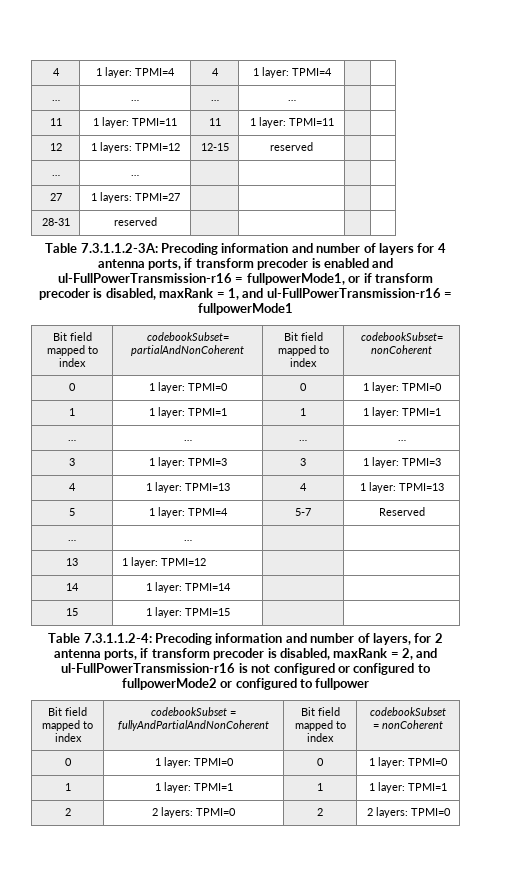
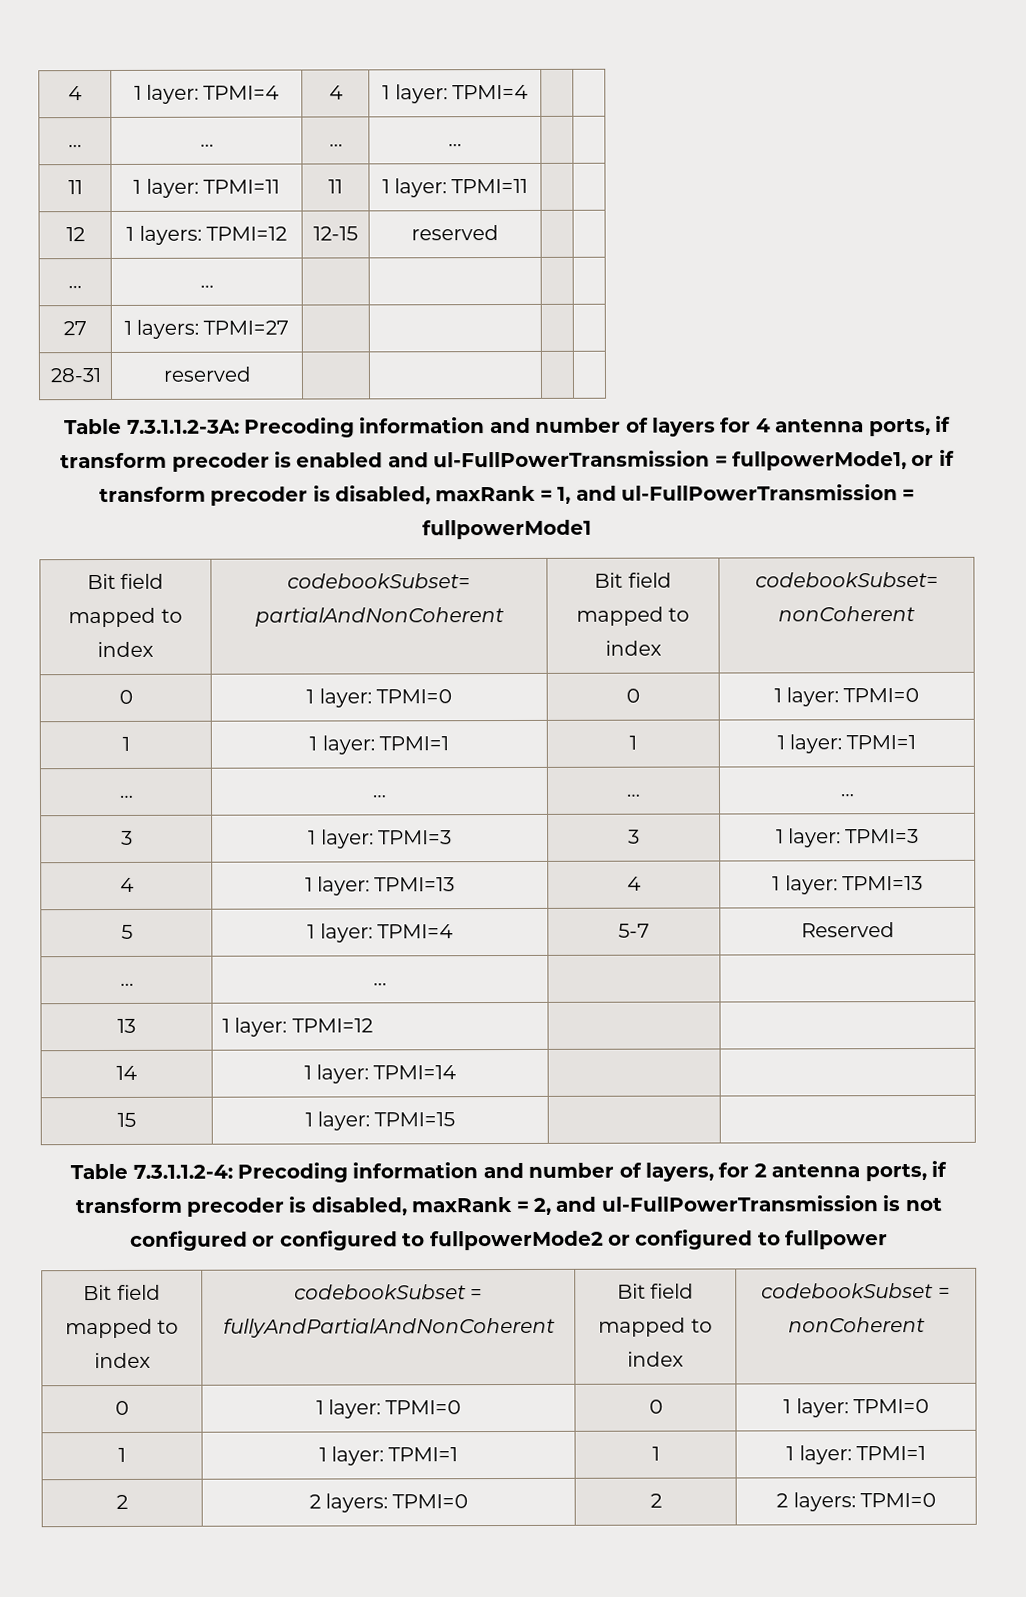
- Table 7.3.1.1.2-3A: Precoding information and number of layers for 4 antenna ports, if transform precoder is enabled and ul-FullPowerTransmission-r16 = fullpowerMode1, or if transform precoder is disabled, maxRank = 1, and ul-FullPowerTransmission-r16 = fullpowerMode1
+ Table 7.3.1.1.2-3A: Precoding information and number of layers for 4 antenna ports, if transform precoder is enabled and ul-FullPowerTransmission = fullpowerMode1, or if transform precoder is disabled, maxRank = 1, and ul-FullPowerTransmission = fullpowerMode1
- Table 7.3.1.1.2-4: Precoding information and number of layers, for 2 antenna ports, if transform precoder is disabled, maxRank = 2, and ul-FullPowerTransmission-r16 is not configured or configured to fullpowerMode2 or configured to fullpower
+ Table 7.3.1.1.2-4: Precoding information and number of layers, for 2 antenna ports, if transform precoder is disabled, maxRank = 2, and ul-FullPowerTransmission is not configured or configured to fullpowerMode2 or configured to fullpower

